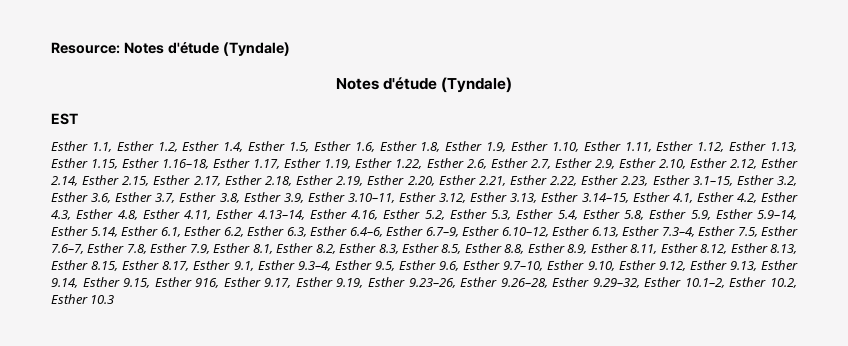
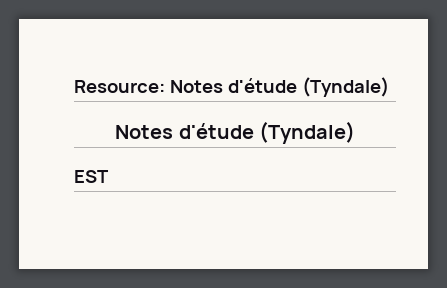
- Esther 1.1, Esther 1.2, Esther 1.4, Esther 1.5, Esther 1.6, Esther 1.8, Esther 1.9, Esther 1.10, Esther 1.11, Esther 1.12, Esther 1.13, Esther 1.15, Esther 1.16–18, Esther 1.17, Esther 1.19, Esther 1.22, Esther 2.6, Esther 2.7, Esther 2.9, Esther 2.10, Esther 2.12, Esther 2.14, Esther 2.15, Esther 2.17, Esther 2.18, Esther 2.19, Esther 2.20, Esther 2.21, Esther 2.22, Esther 2.23, Esther 3.1–15, Esther 3.2, Esther 3.6, Esther 3.7, Esther 3.8, Esther 3.9, Esther 3.10–11, Esther 3.12, Esther 3.13, Esther 3.14–15, Esther 4.1, Esther 4.2, Esther 4.3, Esther 4.8, Esther 4.11, Esther 4.13–14, Esther 4.16, Esther 5.2, Esther 5.3, Esther 5.4, Esther 5.8, Esther 5.9, Esther 5.9–14, Esther 5.14, Esther 6.1, Esther 6.2, Esther 6.3, Esther 6.4–6, Esther 6.7–9, Esther 6.10–12, Esther 6.13, Esther 7.3–4, Esther 7.5, Esther 7.6–7, Esther 7.8, Esther 7.9, Esther 8.1, Esther 8.2, Esther 8.3, Esther 8.5, Esther 8.8, Esther 8.9, Esther 8.11, Esther 8.12, Esther 8.13, Esther 8.15, Esther 8.17, Esther 9.1, Esther 9.3–4, Esther 9.5, Esther 9.6, Esther 9.7–10, Esther 9.10, Esther 9.12, Esther 9.13, Esther 9.14, Esther 9.15, Esther 916, Esther 9.17, Esther 9.19, Esther 9.23–26, Esther 9.26–28, Esther 9.29–32, Esther 10.1–2, Esther 10.2, Esther 10.3

